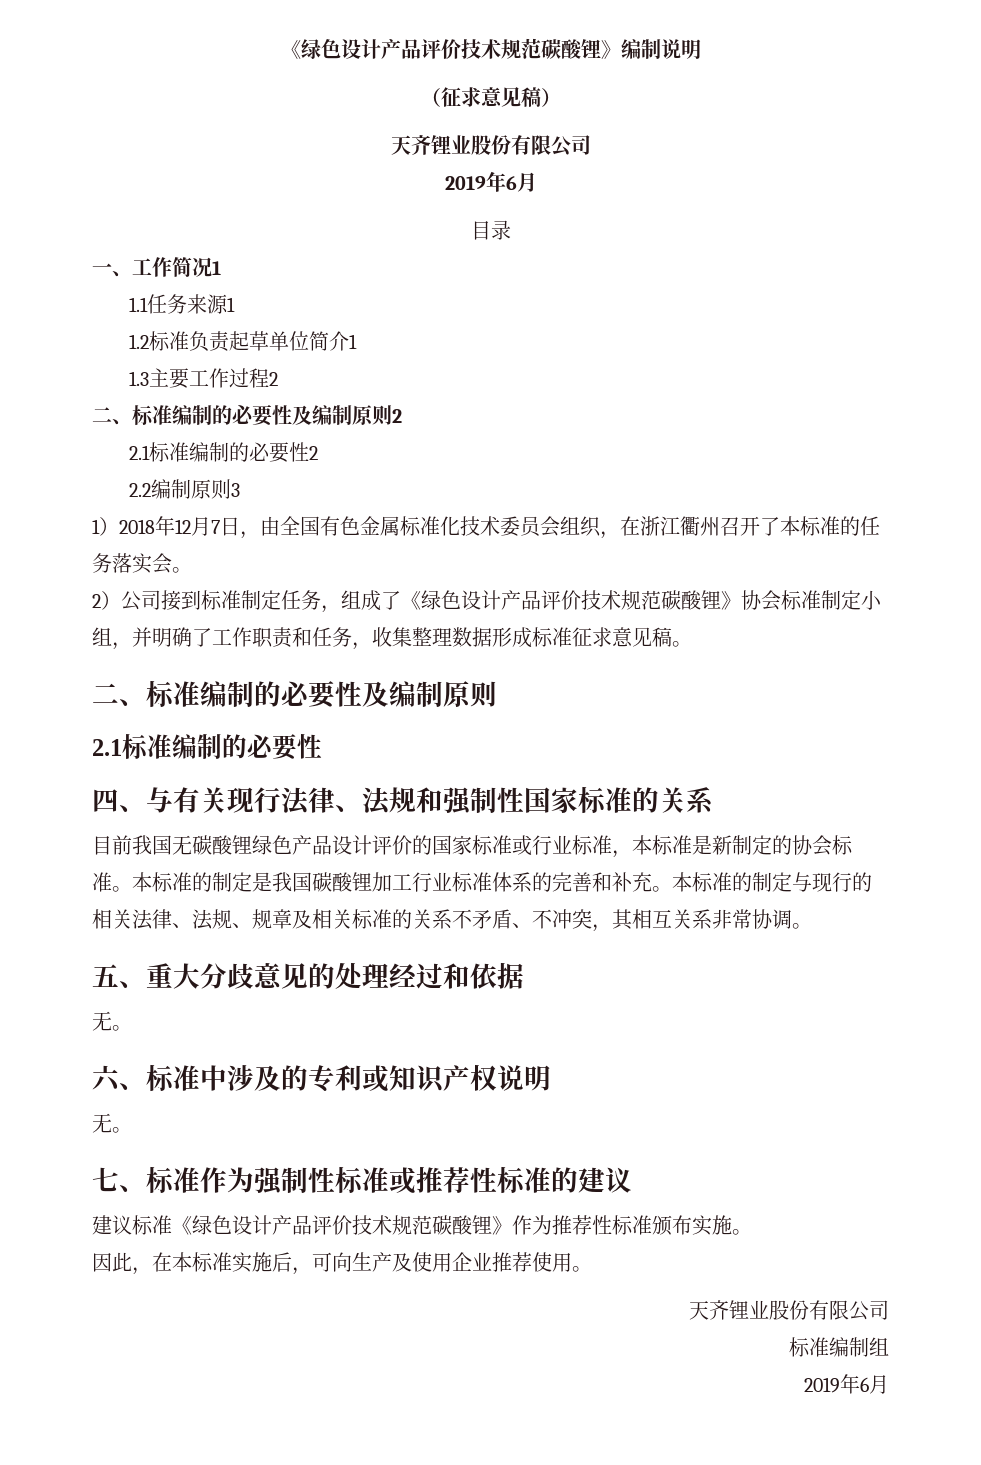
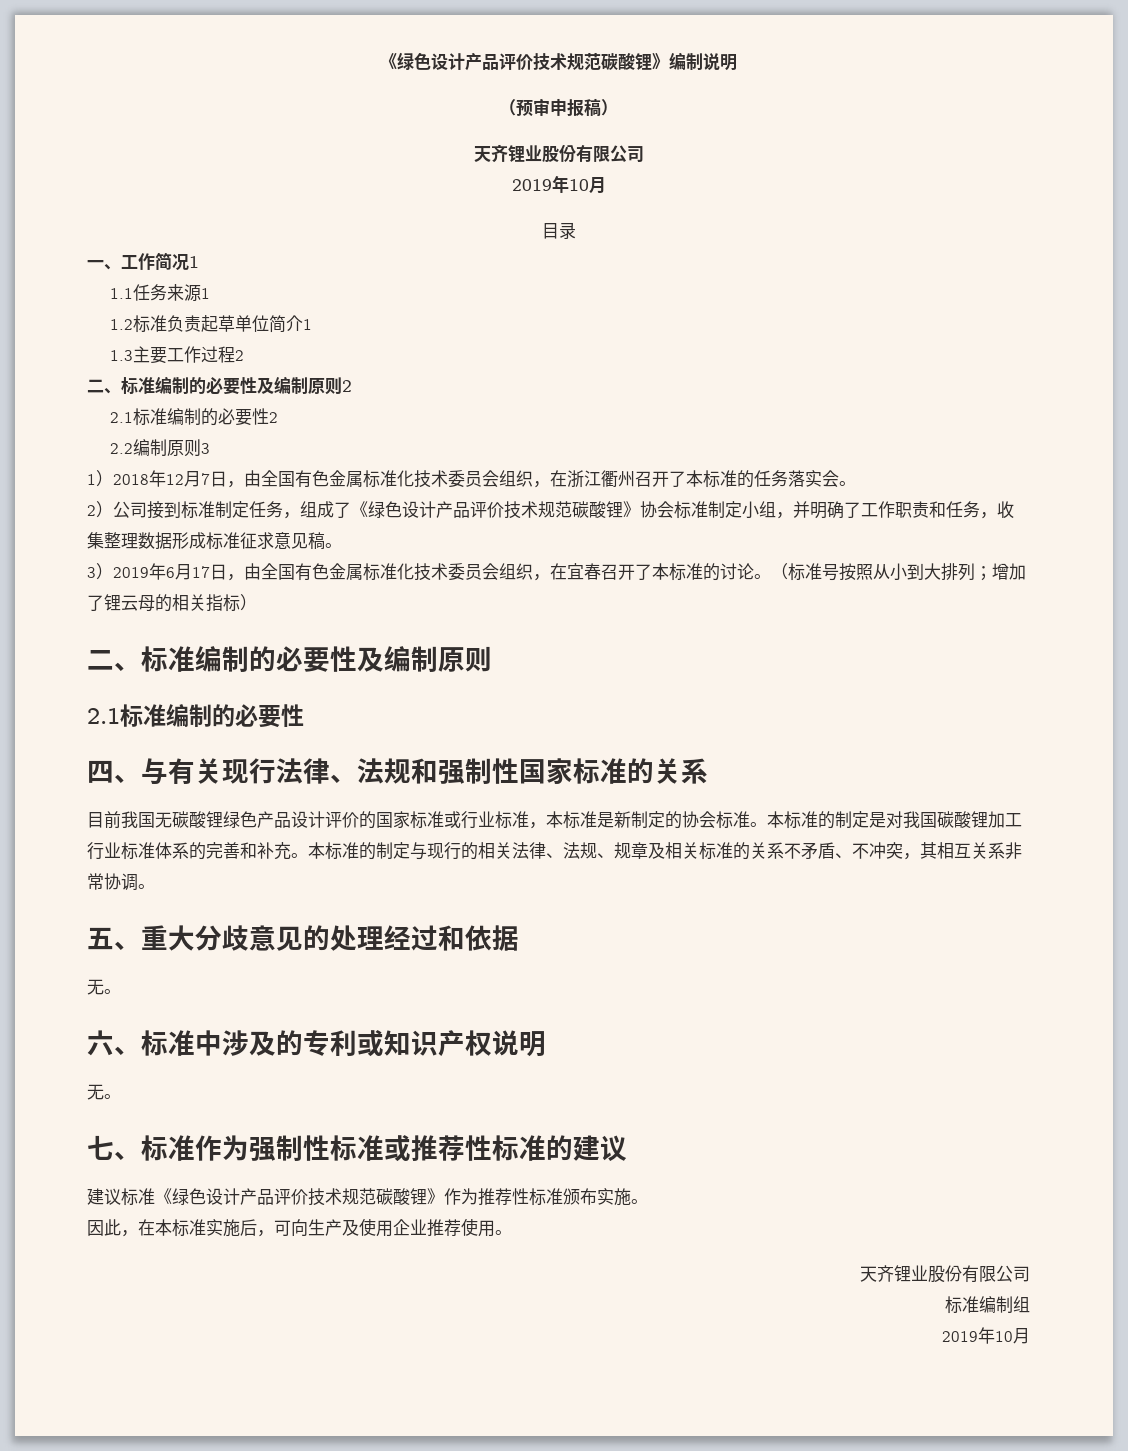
- （征求意见稿）
+ （预审申报稿）
  天齐锂业股份有限公司
- 2019年6月
+ 2019年10月
+ 3）2019年6月17日，由全国有色金属标准化技术委员会组织，在宜春召开了本标准的讨论。（标准号按照从小到大排列；增加了锂云母的相关指标）
- 本标准的制定是我国碳酸锂加工行业标准体系的完善和补充。
+ 本标准的制定是对我国碳酸锂加工行业标准体系的完善和补充。
  标准编制组
- 2019年6月
+ 2019年10月

